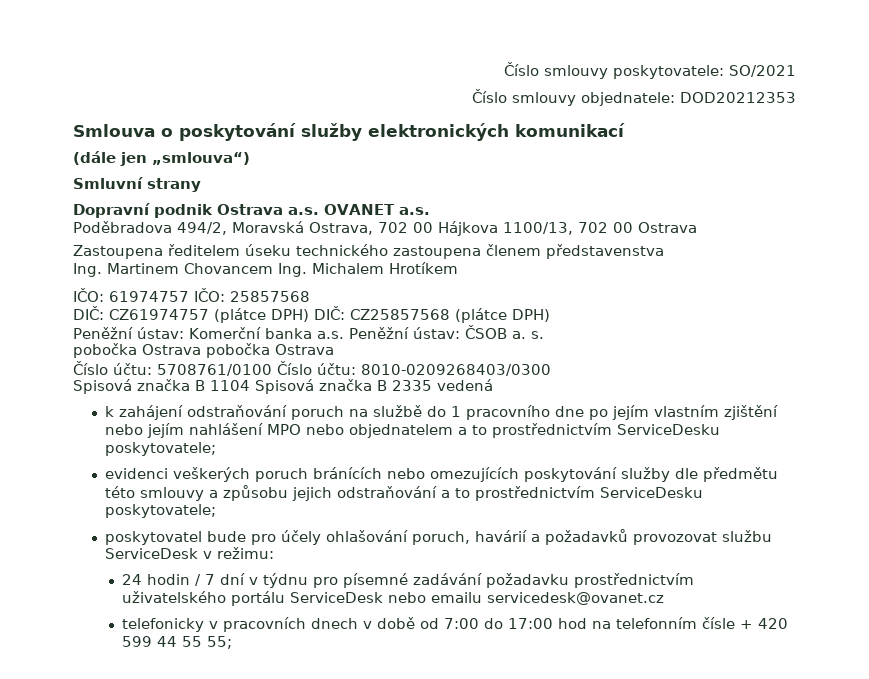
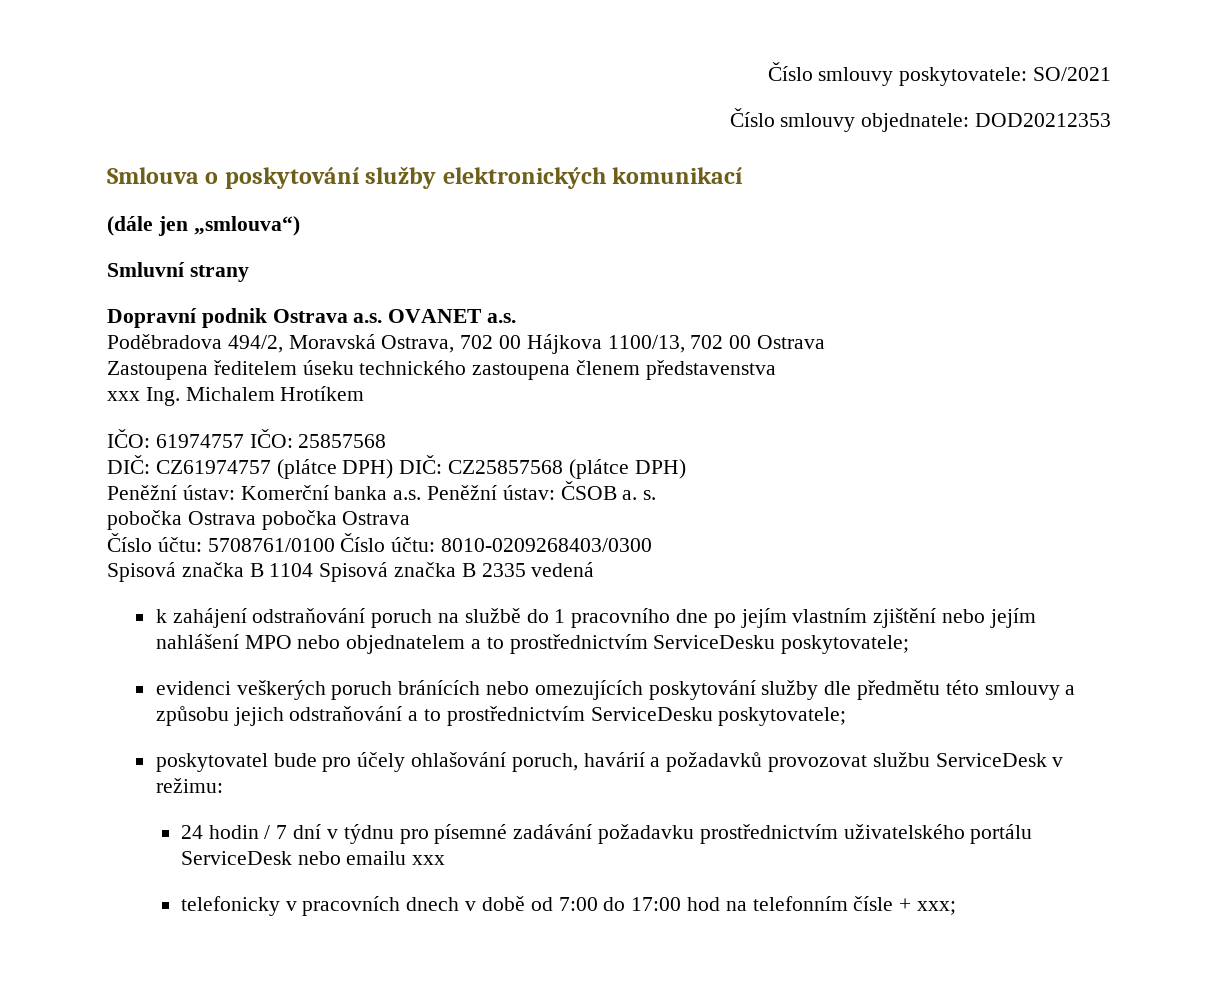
- Ing. Martinem Chovancem Ing. Michalem Hrotíkem
+ xxx Ing. Michalem Hrotíkem
- 24 hodin / 7 dní v týdnu pro písemné zadávání požadavku prostřednictvím uživatelského portálu ServiceDesk nebo emailu servicedesk@ovanet.cz
+ 24 hodin / 7 dní v týdnu pro písemné zadávání požadavku prostřednictvím uživatelského portálu ServiceDesk nebo emailu xxx
- telefonicky v pracovních dnech v době od 7:00 do 17:00 hod na telefonním čísle + 420 599 44 55 55;
+ telefonicky v pracovních dnech v době od 7:00 do 17:00 hod na telefonním čísle + xxx;

